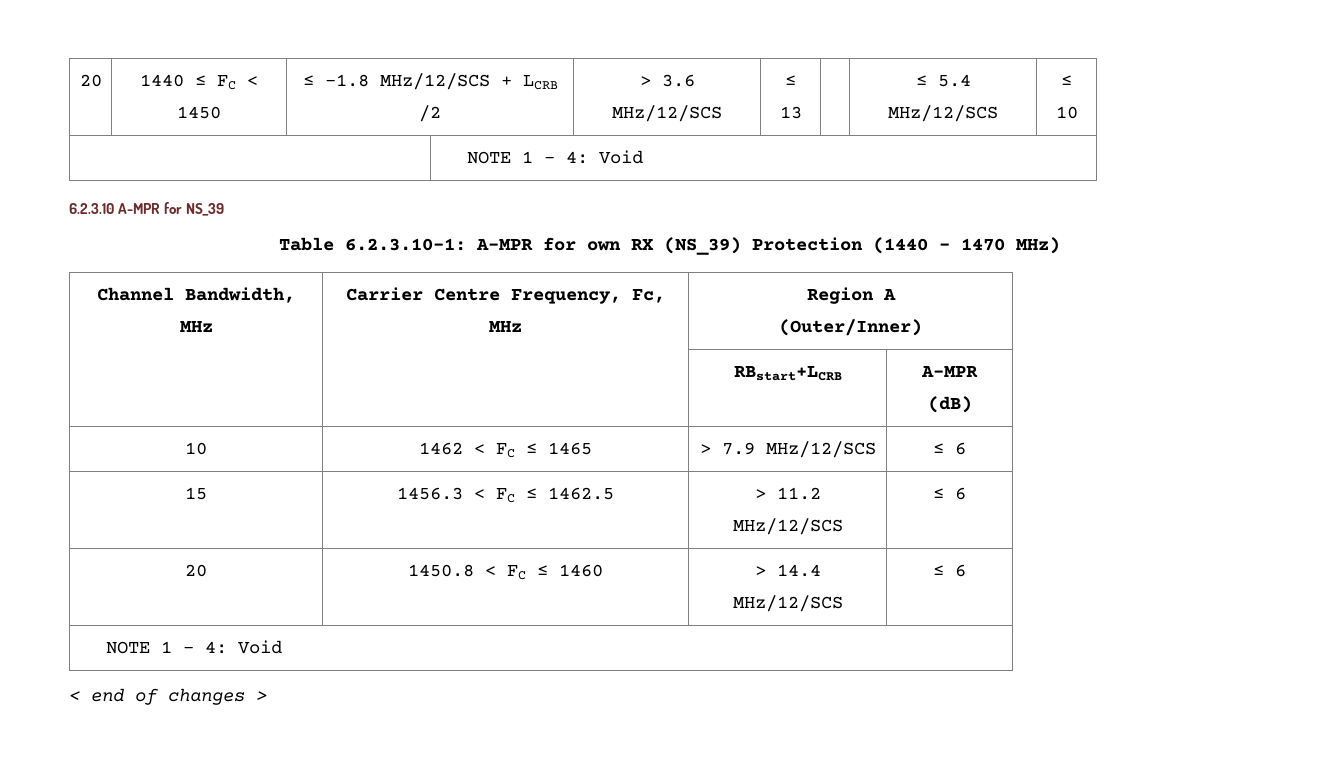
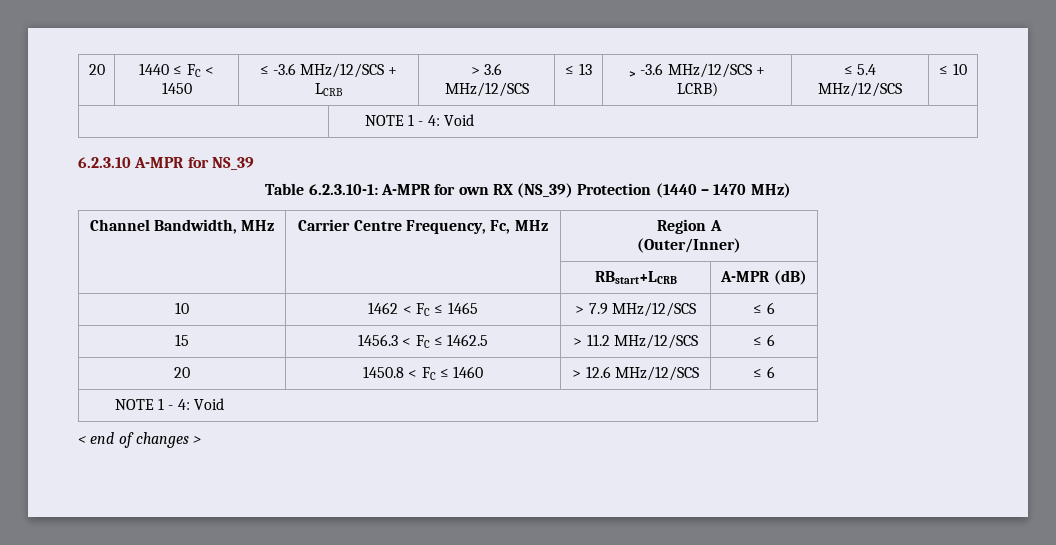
- 20 | 1440 ≤ FC < 1450 | ≤ -1.8 MHz/12/SCS + LCRB /2 | > 3.6 MHz/12/SCS | ≤ 13 | | ≤ 5.4 MHz/12/SCS | ≤ 10
+ 20 | 1440 ≤ FC < 1450 | ≤ -3.6 MHz/12/SCS + LCRB | > 3.6 MHz/12/SCS | ≤ 13 | > -3.6 MHz/12/SCS + LCRB) | ≤ 5.4 MHz/12/SCS | ≤ 10
- 20 | 1450.8 < FC ≤ 1460 | > 14.4 MHz/12/SCS | ≤ 6
+ 20 | 1450.8 < FC ≤ 1460 | > 12.6 MHz/12/SCS | ≤ 6

